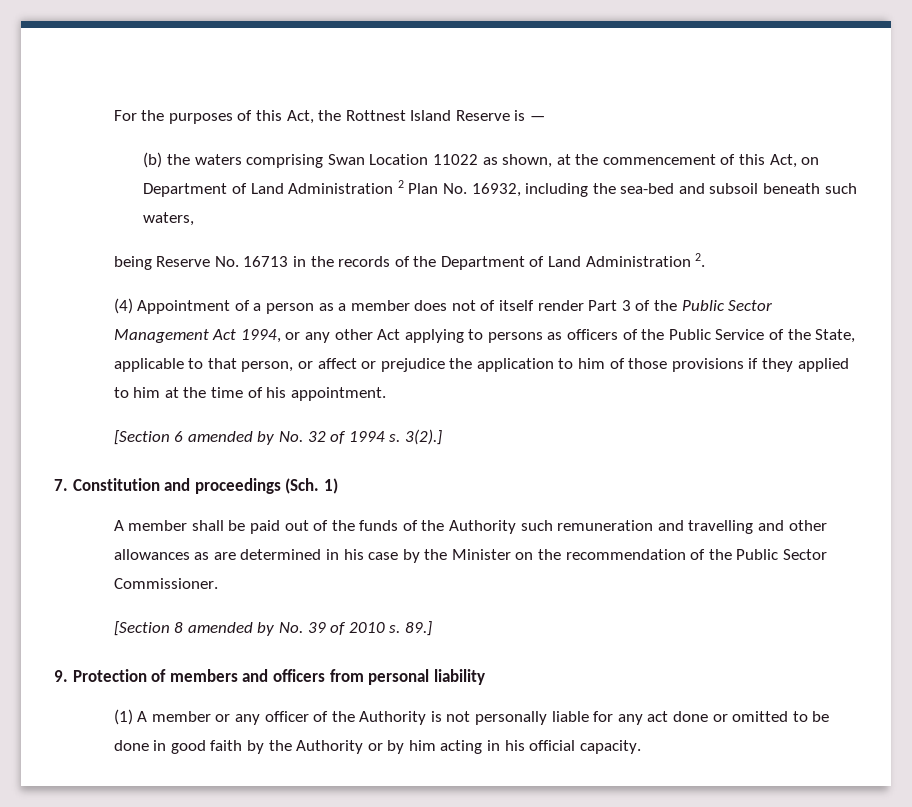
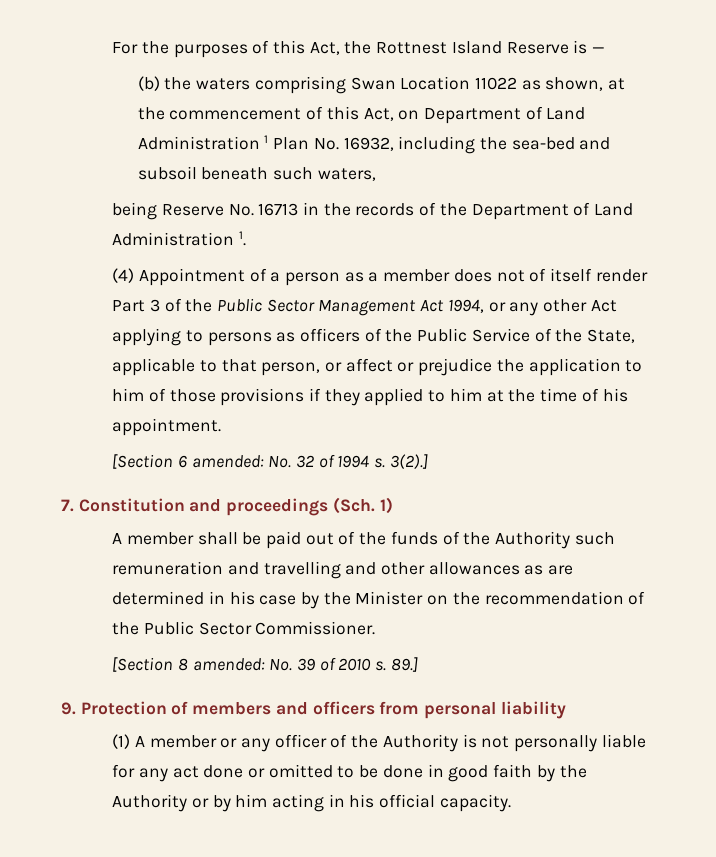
- (b) the waters comprising Swan Location 11022 as shown, at the commencement of this Act, on Department of Land Administration 2 Plan No. 16932, including the sea-bed and subsoil beneath such waters,
+ (b) the waters comprising Swan Location 11022 as shown, at the commencement of this Act, on Department of Land Administration 1 Plan No. 16932, including the sea-bed and subsoil beneath such waters,
- being Reserve No. 16713 in the records of the Department of Land Administration 2.
+ being Reserve No. 16713 in the records of the Department of Land Administration 1.
- [Section 6 amended by No. 32 of 1994 s.
+ [Section 6 amended: No. 32 of 1994 s.
- [Section 8 amended by No. 39 of 2010 s.
+ [Section 8 amended: No. 39 of 2010 s.

